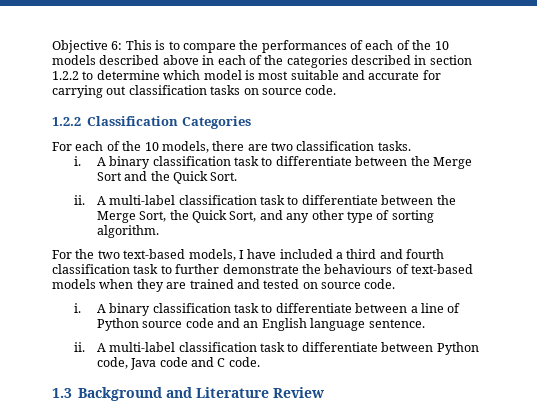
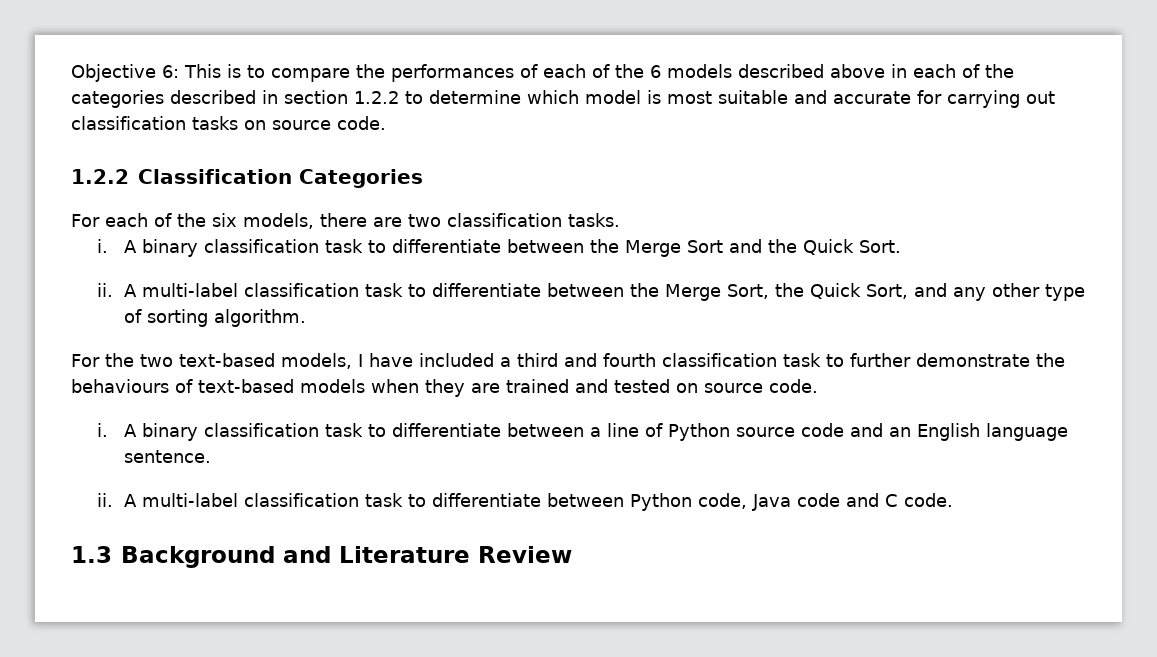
- Objective 6: This is to compare the performances of each of the 10 models described above in each of the categories described in section 1.2.2 to determine which model is most suitable and accurate for carrying out classification tasks on source code.
+ Objective 6: This is to compare the performances of each of the 6 models described above in each of the categories described in section 1.2.2 to determine which model is most suitable and accurate for carrying out classification tasks on source code.
- For each of the 10 models, there are two classification tasks.
+ For each of the six models, there are two classification tasks.

